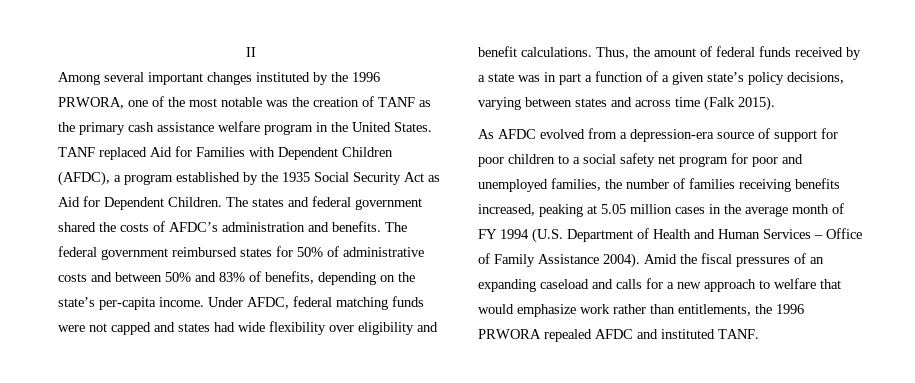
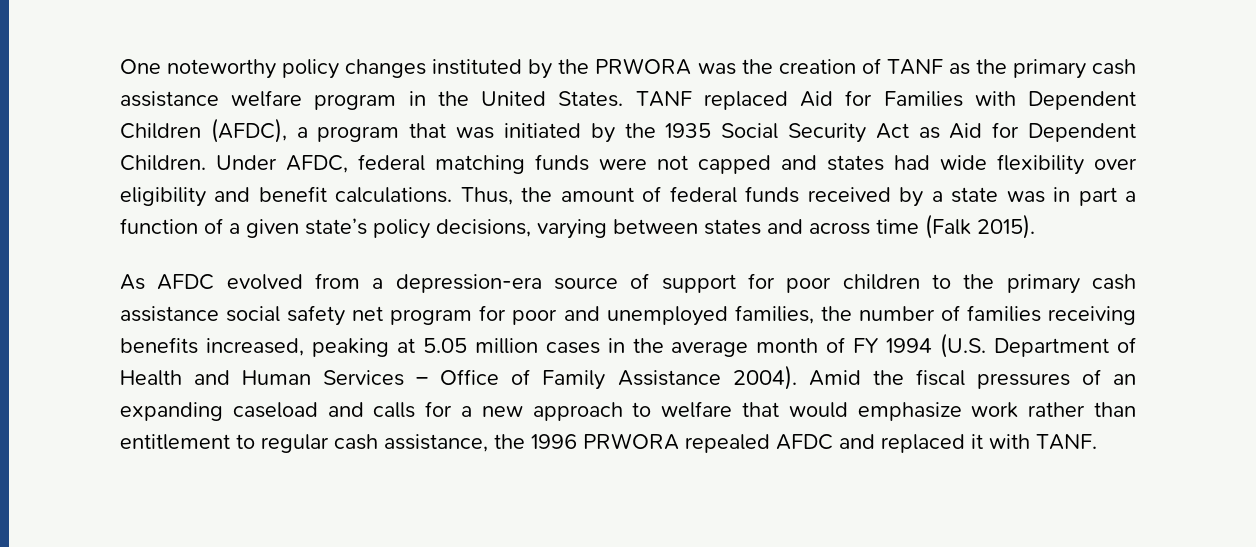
- II
- Among several important changes instituted by the 1996 PRWORA, one of the most notable was the creation of TANF as the primary cash assistance welfare program in the United States.
+ One noteworthy policy changes instituted by the PRWORA was the creation of TANF as the primary cash assistance welfare program in the United States.
- TANF replaced Aid for Families with Dependent Children (AFDC), a program established by the 1935 Social Security Act as Aid for Dependent Children.
+ TANF replaced Aid for Families with Dependent Children (AFDC), a program that was initiated by the 1935 Social Security Act as Aid for Dependent Children.
- The states and federal government shared the costs of AFDC’s administration and benefits. The federal government reimbursed states for 50% of administrative costs and between 50% and 83% of benefits, depending on the state’s per-capita income.
- As AFDC evolved from a depression-era source of support for poor children to a social safety net program for poor and unemployed families, the number of families receiving benefits increased, peaking at 5.05 million cases in the average month of FY 1994 (U.S. Department of Health and Human Services – Office of Family Assistance 2004).
+ As AFDC evolved from a depression-era source of support for poor children to the primary cash assistance social safety net program for poor and unemployed families, the number of families receiving benefits increased, peaking at 5.05 million cases in the average month of FY 1994 (U.S. Department of Health and Human Services – Office of Family Assistance 2004).
- Amid the fiscal pressures of an expanding caseload and calls for a new approach to welfare that would emphasize work rather than entitlements, the 1996 PRWORA repealed AFDC and instituted TANF.
+ Amid the fiscal pressures of an expanding caseload and calls for a new approach to welfare that would emphasize work rather than entitlement to regular cash assistance, the 1996 PRWORA repealed AFDC and replaced it with TANF.

